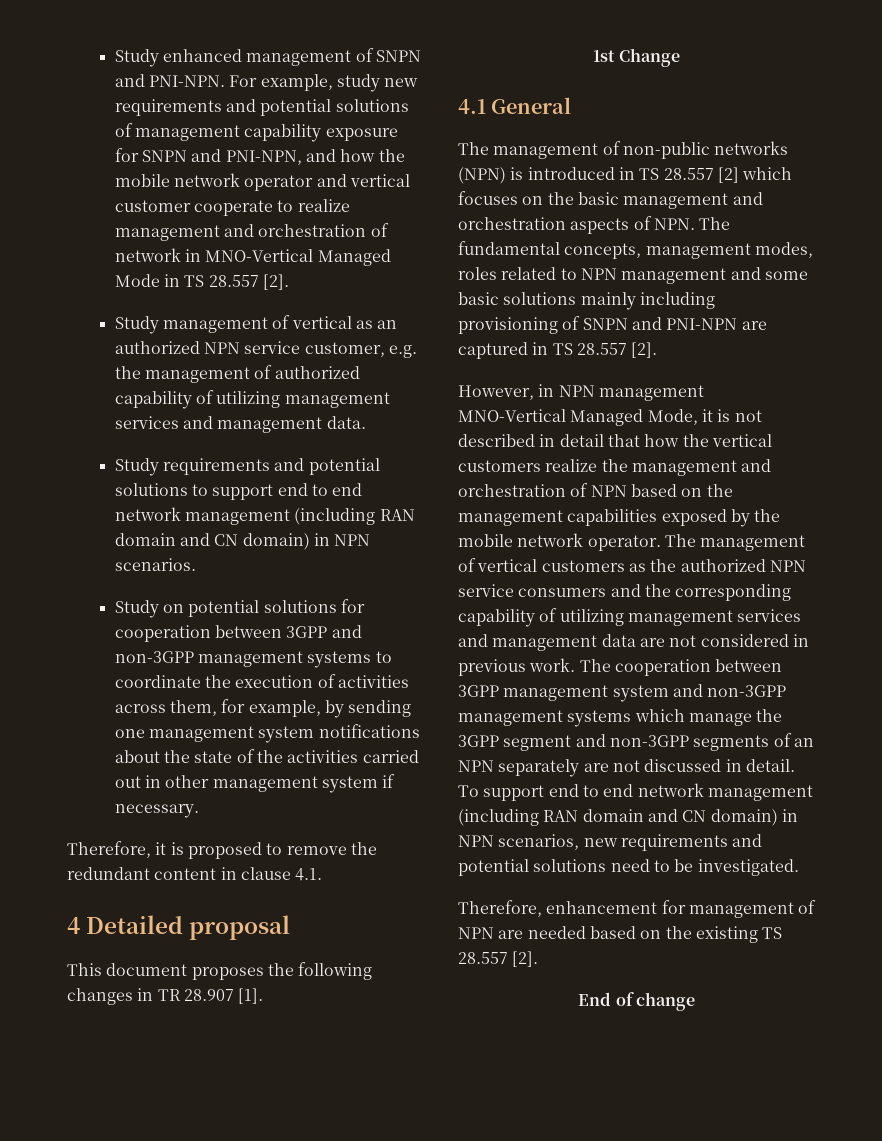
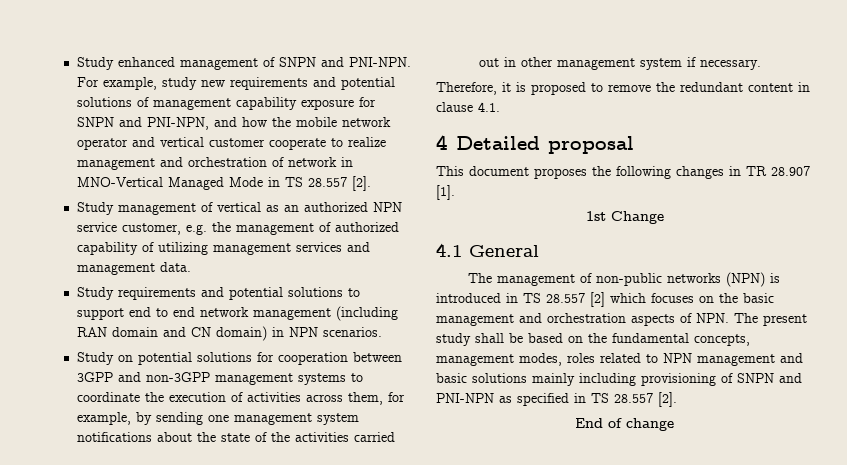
- The management of non-public networks (NPN) is introduced in TS 28.557 [2] which focuses on the basic management and orchestration aspects of NPN. The fundamental concepts, management modes, roles related to NPN management and some basic solutions mainly including provisioning of SNPN and PNI-NPN are captured in TS 28.557 [2].
- However, in NPN management MNO-Vertical Managed Mode, it is not described in detail that how the vertical customers realize the management and orchestration of NPN based on the management capabilities exposed by the mobile network operator. The management of vertical customers as the authorized NPN service consumers and the corresponding capability of utilizing management services and management data are not considered in previous work. The cooperation between 3GPP management system and non-3GPP management systems which manage the 3GPP segment and non-3GPP segments of an NPN separately are not discussed in detail. To support end to end network management (including RAN domain and CN domain) in NPN scenarios, new requirements and potential solutions need to be investigated.
- Therefore, enhancement for management of NPN are needed based on the existing TS 28.557 [2].
+ The management of non-public networks (NPN) is introduced in TS 28.557 [2] which focuses on the basic management and orchestration aspects of NPN. The present study shall be based on the fundamental concepts, management modes, roles related to NPN management and basic solutions mainly including provisioning of SNPN and PNI-NPN as specified in TS 28.557 [2].

